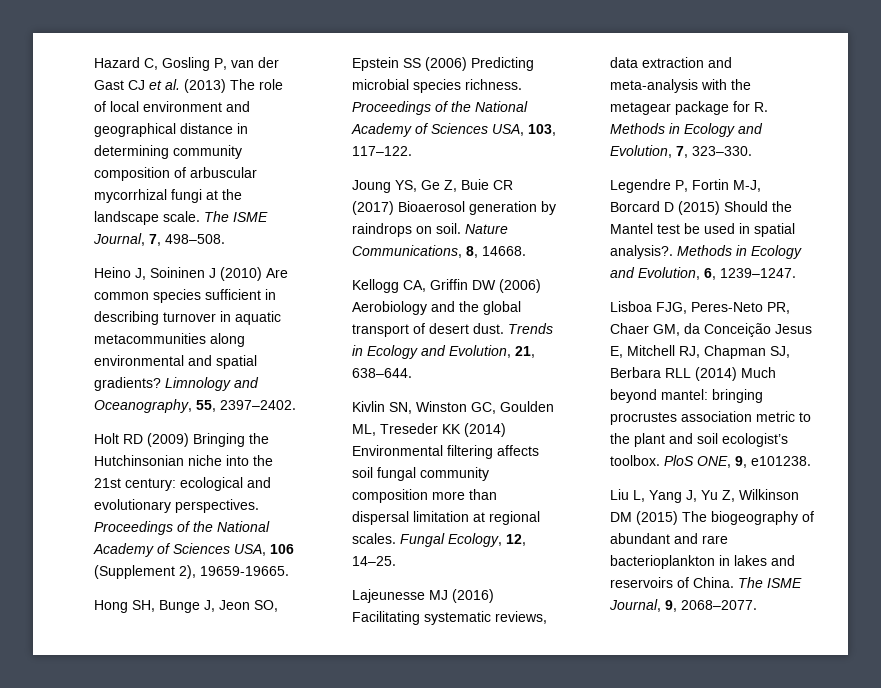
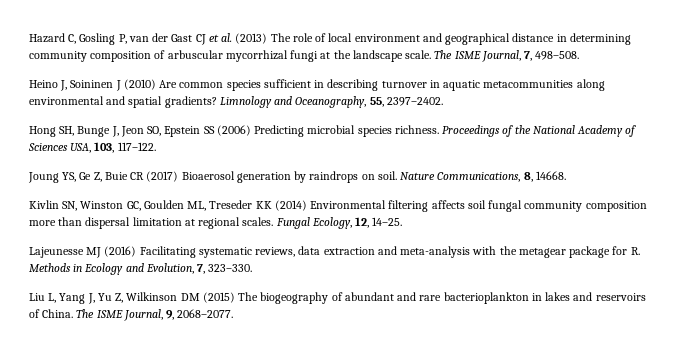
- Holt RD (2009) Bringing the Hutchinsonian niche into the 21st century: ecological and evolutionary perspectives. Proceedings of the National Academy of Sciences USA, 106 (Supplement 2), 19659-19665.
- Kellogg CA, Griffin DW (2006) Aerobiology and the global transport of desert dust. Trends in Ecology and Evolution, 21, 638–644.
- Legendre P, Fortin M-J, Borcard D (2015) Should the Mantel test be used in spatial analysis?. Methods in Ecology and Evolution, 6, 1239–1247.
- Lisboa FJG, Peres-Neto PR, Chaer GM, da Conceição Jesus E, Mitchell RJ, Chapman SJ, Berbara RLL (2014) Much beyond mantel: bringing procrustes association metric to the plant and soil ecologist’s toolbox. PloS ONE, 9, e101238.

